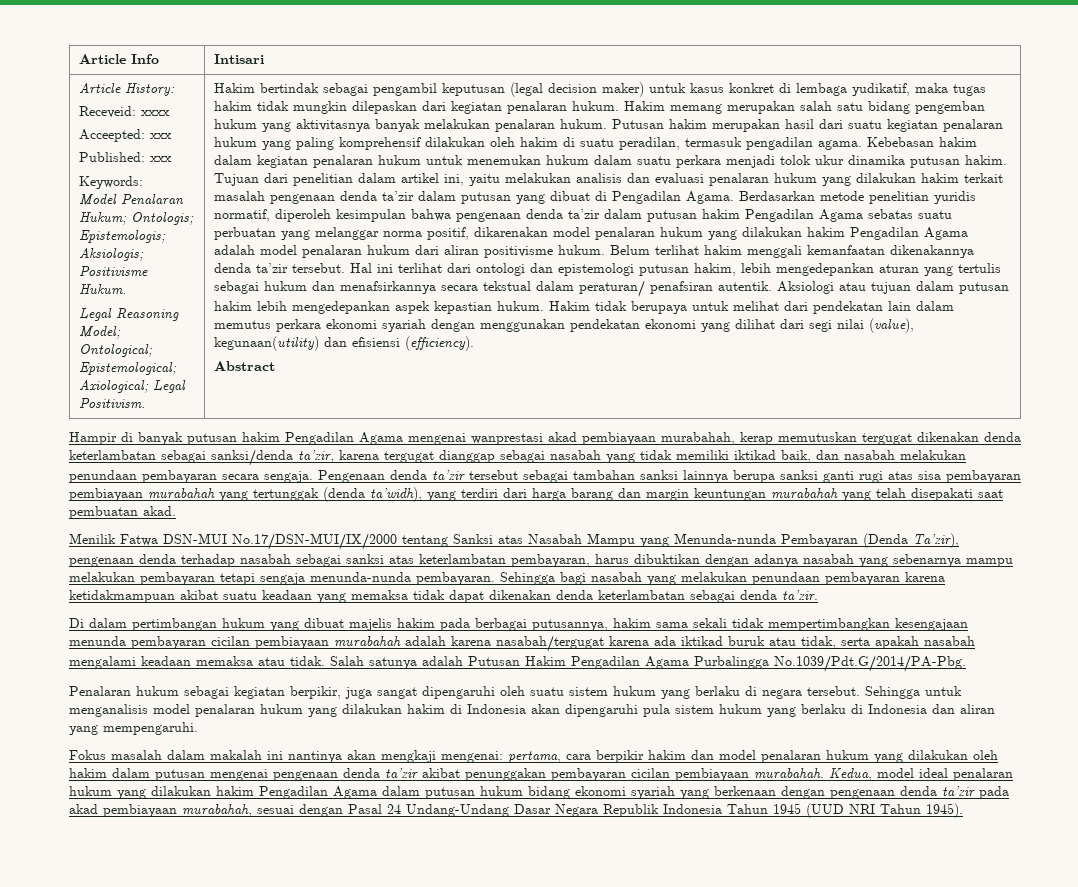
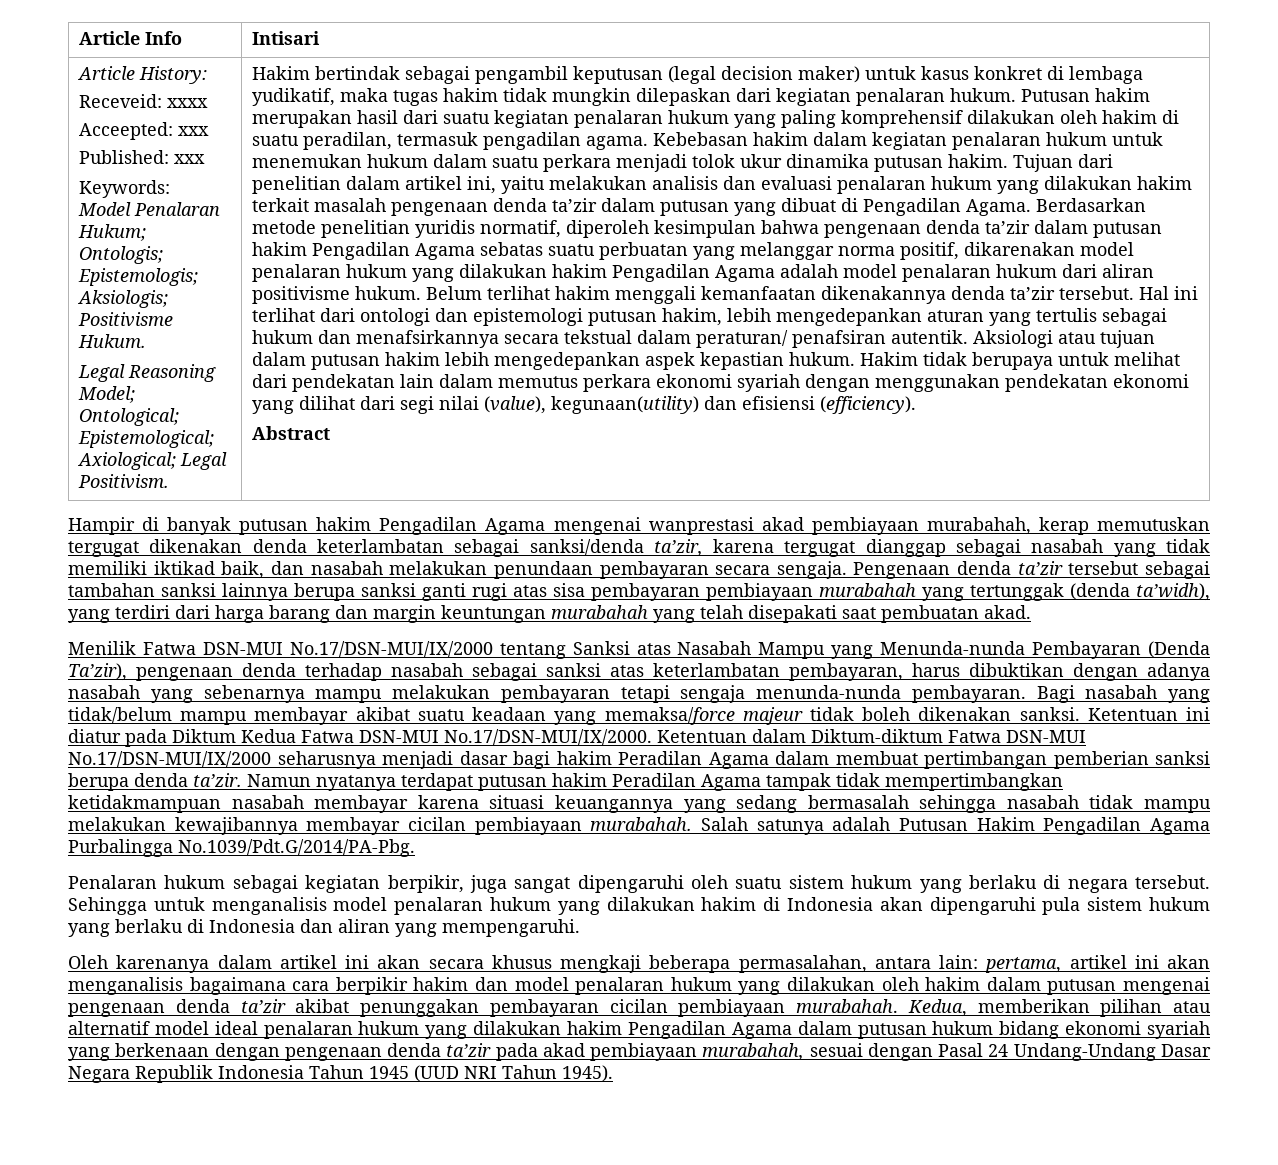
- Hakim memang merupakan salah satu bidang pengemban hukum yang aktivitasnya banyak melakukan penalaran hukum.
- Sehingga bagi nasabah yang melakukan penundaan pembayaran karena ketidakmampuan akibat suatu keadaan yang memaksa tidak dapat dikenakan denda keterlambatan sebagai denda ta’zir.
- Di dalam pertimbangan hukum yang dibuat majelis hakim pada berbagai putusannya, hakim sama sekali tidak mempertimbangkan kesengajaan menunda pembayaran cicilan pembiayaan murabahah adalah karena nasabah/tergugat karena ada iktikad buruk atau tidak, serta apakah nasabah mengalami keadaan memaksa atau tidak.
+ Bagi nasabah yang tidak/belum mampu membayar akibat suatu keadaan yang memaksa/force majeur tidak boleh dikenakan sanksi. Ketentuan ini diatur pada Diktum Kedua Fatwa DSN-MUI No.17/DSN-MUI/IX/2000. Ketentuan dalam Diktum-diktum Fatwa DSN-MUI No.17/DSN-MUI/IX/2000 seharusnya menjadi dasar bagi hakim Peradilan Agama dalam membuat pertimbangan pemberian sanksi berupa denda ta’zir. Namun nyatanya terdapat putusan hakim Peradilan Agama tampak tidak mempertimbangkan ketidakmampuan nasabah membayar karena situasi keuangannya yang sedang bermasalah sehingga nasabah tidak mampu melakukan kewajibannya membayar cicilan pembiayaan murabahah.
- Fokus masalah dalam makalah ini nantinya akan mengkaji mengenai: pertama, cara berpikir hakim dan model penalaran hukum yang dilakukan oleh hakim dalam putusan mengenai pengenaan denda ta’zir akibat penunggakan pembayaran cicilan pembiayaan murabahah.
+ Oleh karenanya dalam artikel ini akan secara khusus mengkaji beberapa permasalahan, antara lain: pertama, artikel ini akan menganalisis bagaimana cara berpikir hakim dan model penalaran hukum yang dilakukan oleh hakim dalam putusan mengenai pengenaan denda ta’zir akibat penunggakan pembayaran cicilan pembiayaan murabahah.
- Kedua, model ideal penalaran hukum yang dilakukan hakim Pengadilan Agama dalam putusan hukum bidang ekonomi syariah yang berkenaan dengan pengenaan denda ta’zir pada akad pembiayaan murabahah, sesuai dengan Pasal 24 Undang-Undang Dasar Negara Republik Indonesia Tahun 1945 (UUD NRI Tahun 1945).
+ Kedua, memberikan pilihan atau alternatif model ideal penalaran hukum yang dilakukan hakim Pengadilan Agama dalam putusan hukum bidang ekonomi syariah yang berkenaan dengan pengenaan denda ta’zir pada akad pembiayaan murabahah, sesuai dengan Pasal 24 Undang-Undang Dasar Negara Republik Indonesia Tahun 1945 (UUD NRI Tahun 1945).

